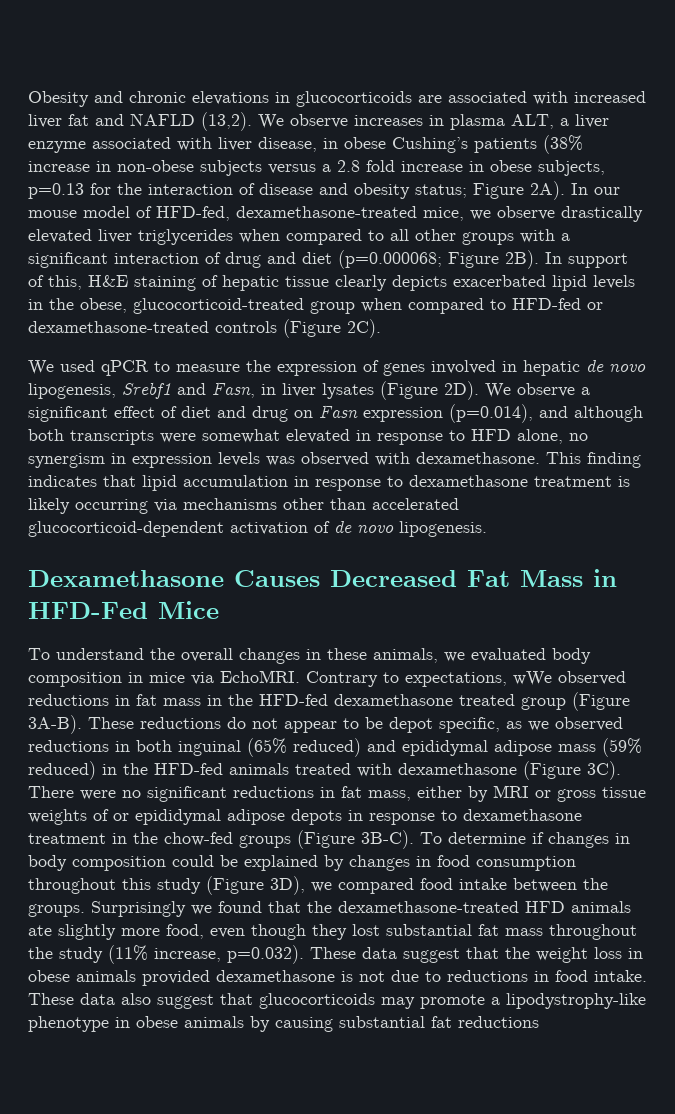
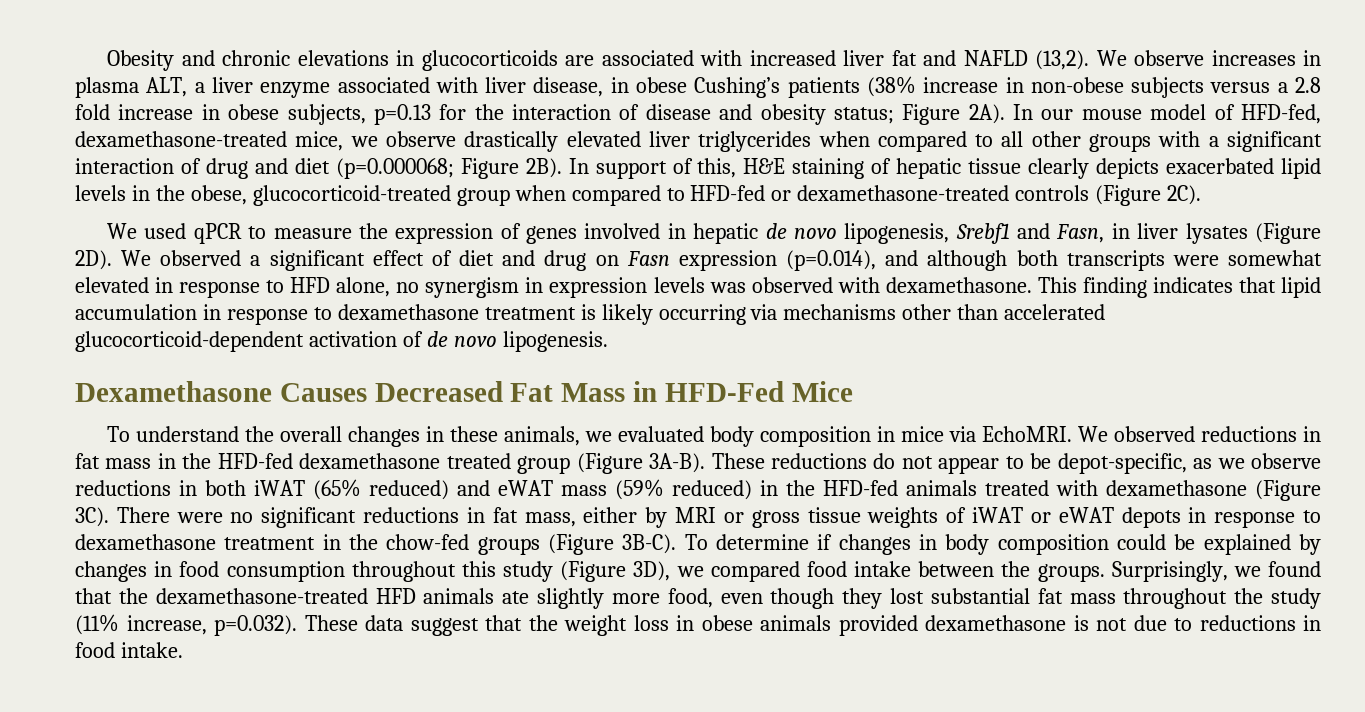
- We observe a significant effect of diet and drug on Fasn expression (p=0.014), and although both transcripts were somewhat elevated in response to HFD alone, no synergism in expression levels was observed with dexamethasone.
+ We observed a significant effect of diet and drug on Fasn expression (p=0.014), and although both transcripts were somewhat elevated in response to HFD alone, no synergism in expression levels was observed with dexamethasone.
- Contrary to expectations, wWe observed reductions in fat mass in the HFD-fed dexamethasone treated group (Figure 3A-B).
+ We observed reductions in fat mass in the HFD-fed dexamethasone treated group (Figure 3A-B).
- These reductions do not appear to be depot specific, as we observed reductions in both inguinal (65% reduced) and epididymal adipose mass (59% reduced) in the HFD-fed animals treated with dexamethasone (Figure 3C).
+ These reductions do not appear to be depot-specific, as we observe reductions in both iWAT (65% reduced) and eWAT mass (59% reduced) in the HFD-fed animals treated with dexamethasone (Figure 3C).
- There were no significant reductions in fat mass, either by MRI or gross tissue weights of or epididymal adipose depots in response to dexamethasone treatment in the chow-fed groups (Figure 3B-C).
+ There were no significant reductions in fat mass, either by MRI or gross tissue weights of iWAT or eWAT depots in response to dexamethasone treatment in the chow-fed groups (Figure 3B-C).
- Surprisingly we found that the dexamethasone-treated HFD animals ate slightly more food, even though they lost substantial fat mass throughout the study (11% increase, p=0.032). These data suggest that the weight loss in obese animals provided dexamethasone is not due to reductions in food intake. These data also suggest that glucocorticoids may promote a lipodystrophy-like phenotype in obese animals by causing substantial fat reductions
+ Surprisingly, we found that the dexamethasone-treated HFD animals ate slightly more food, even though they lost substantial fat mass throughout the study (11% increase, p=0.032). These data suggest that the weight loss in obese animals provided dexamethasone is not due to reductions in food intake.

